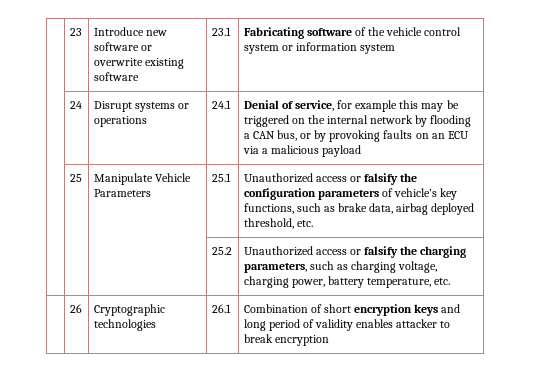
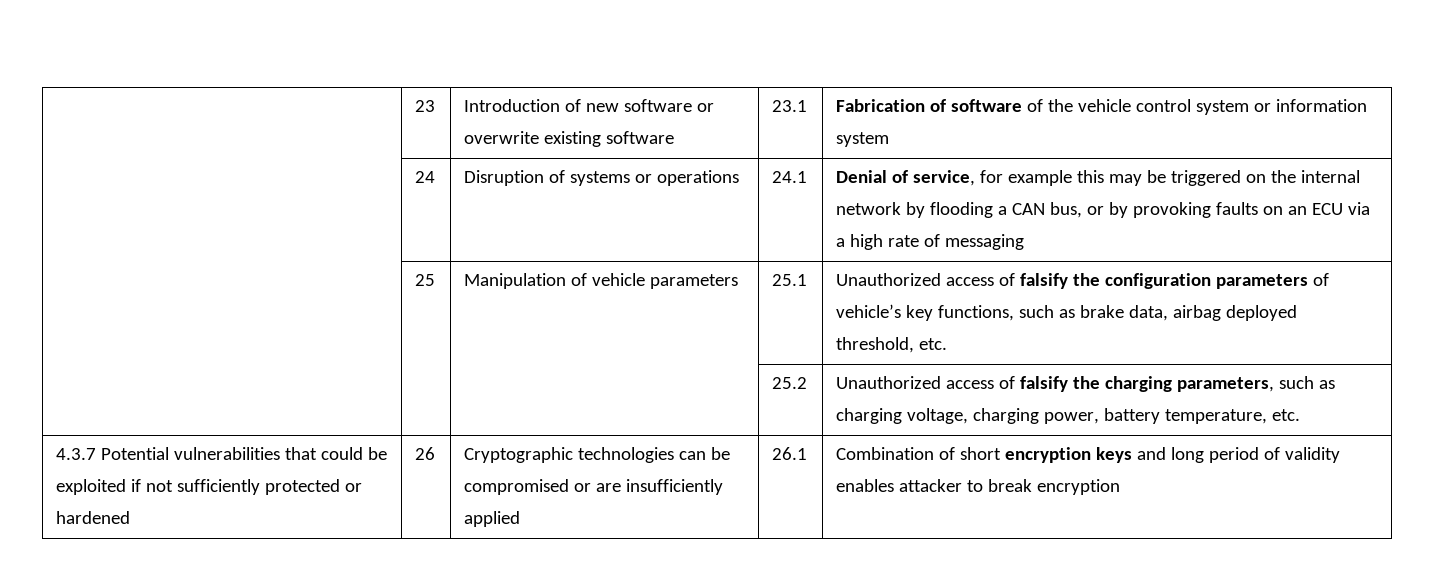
- | 23 | Introduce new software or overwrite existing software | 23.1 | Fabricating software of the vehicle control system or information system
+ | 23 | Introduction of new software or overwrite existing software | 23.1 | Fabrication of software of the vehicle control system or information system
- | 24 | Disrupt systems or operations | 24.1 | Denial of service, for example this may be triggered on the internal network by flooding a CAN bus, or by provoking faults on an ECU via a malicious payload
- | 25 | Manipulate Vehicle Parameters | 25.1 | Unauthorized access or falsify the configuration parameters of vehicle’s key functions, such as brake data, airbag deployed threshold, etc.
+ | 24 | Disruption of systems or operations | 24.1 | Denial of service, for example this may be triggered on the internal network by flooding a CAN bus, or by provoking faults on an ECU via a high rate of messaging
+ | 25 | Manipulation of vehicle parameters | 25.1 | Unauthorized access of falsify the configuration parameters of vehicle’s key functions, such as brake data, airbag deployed threshold, etc.
- | | | 25.2 | Unauthorized access or falsify the charging parameters, such as charging voltage, charging power, battery temperature, etc.
+ | | | 25.2 | Unauthorized access of falsify the charging parameters, such as charging voltage, charging power, battery temperature, etc.
- | 26 | Cryptographic technologies | 26.1 | Combination of short encryption keys and long period of validity enables attacker to break encryption
+ 4.3.7 Potential vulnerabilities that could be exploited if not sufficiently protected or hardened | 26 | Cryptographic technologies can be compromised or are insufficiently applied | 26.1 | Combination of short encryption keys and long period of validity enables attacker to break encryption

